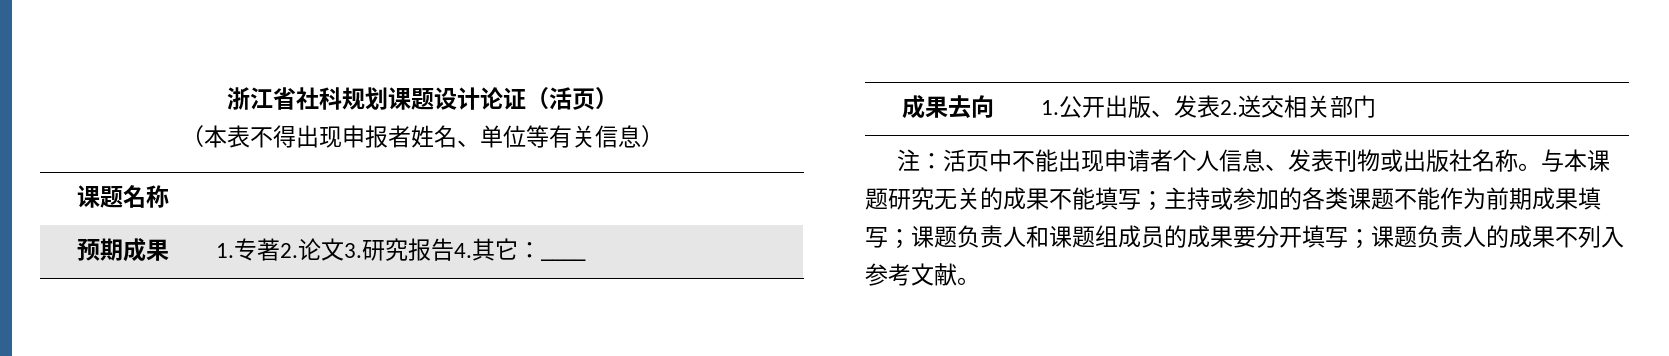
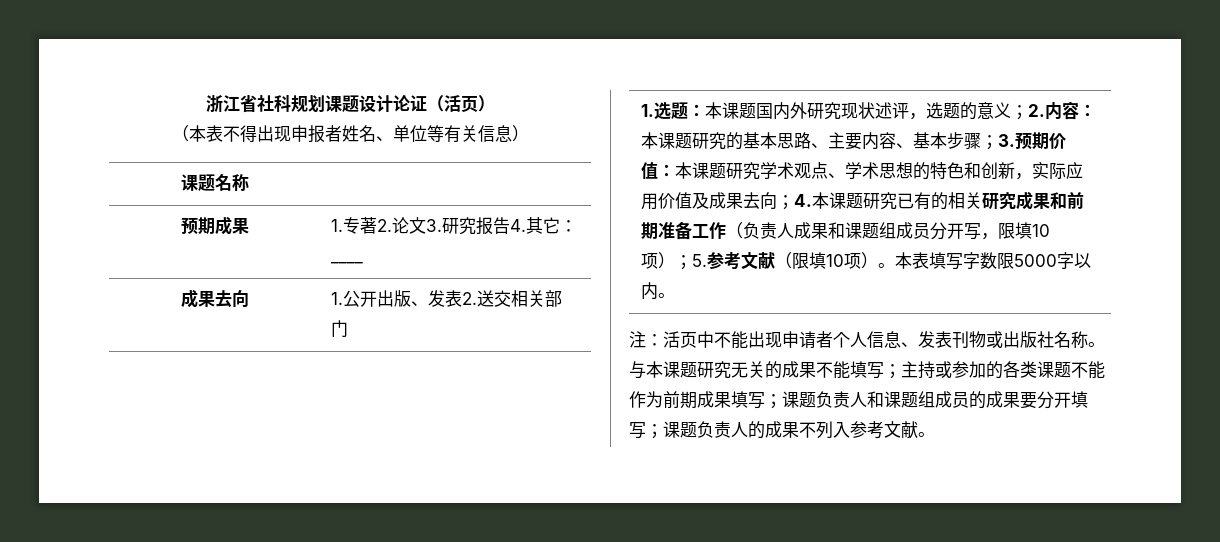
+ 1.选题：本课题国内外研究现状述评，选题的意义；2.内容：本课题研究的基本思路、主要内容、基本步骤；3.预期价值：本课题研究学术观点、学术思想的特色和创新，实际应用价值及成果去向；4.本课题研究已有的相关研究成果和前期准备工作（负责人成果和课题组成员分开写，限填10项）；5.参考文献（限填10项）。本表填写字数限5000字以内。

